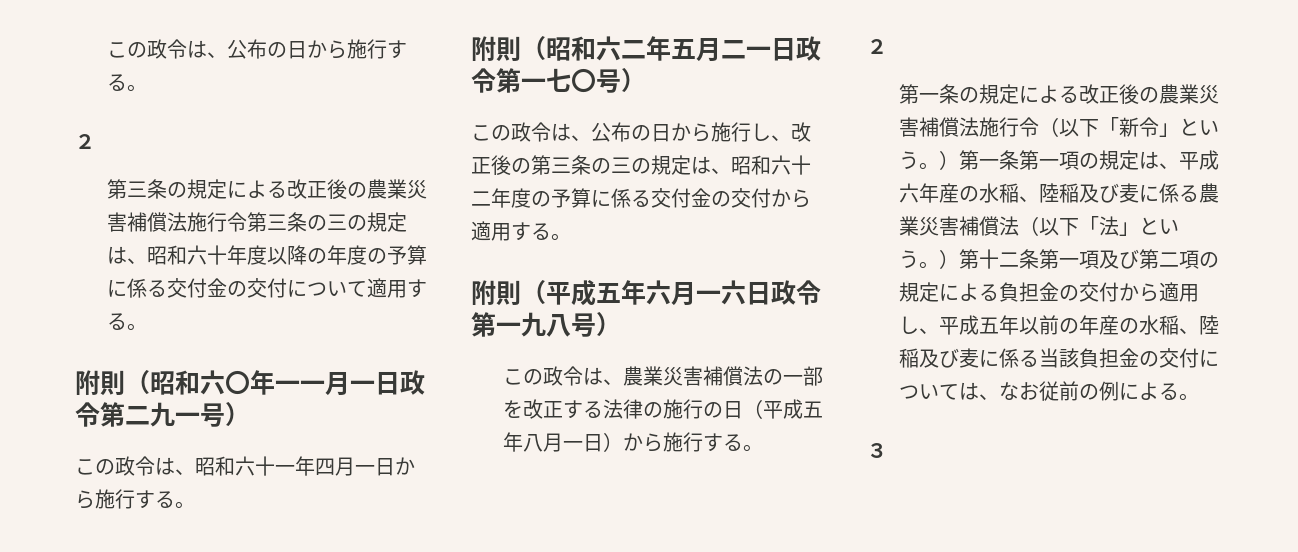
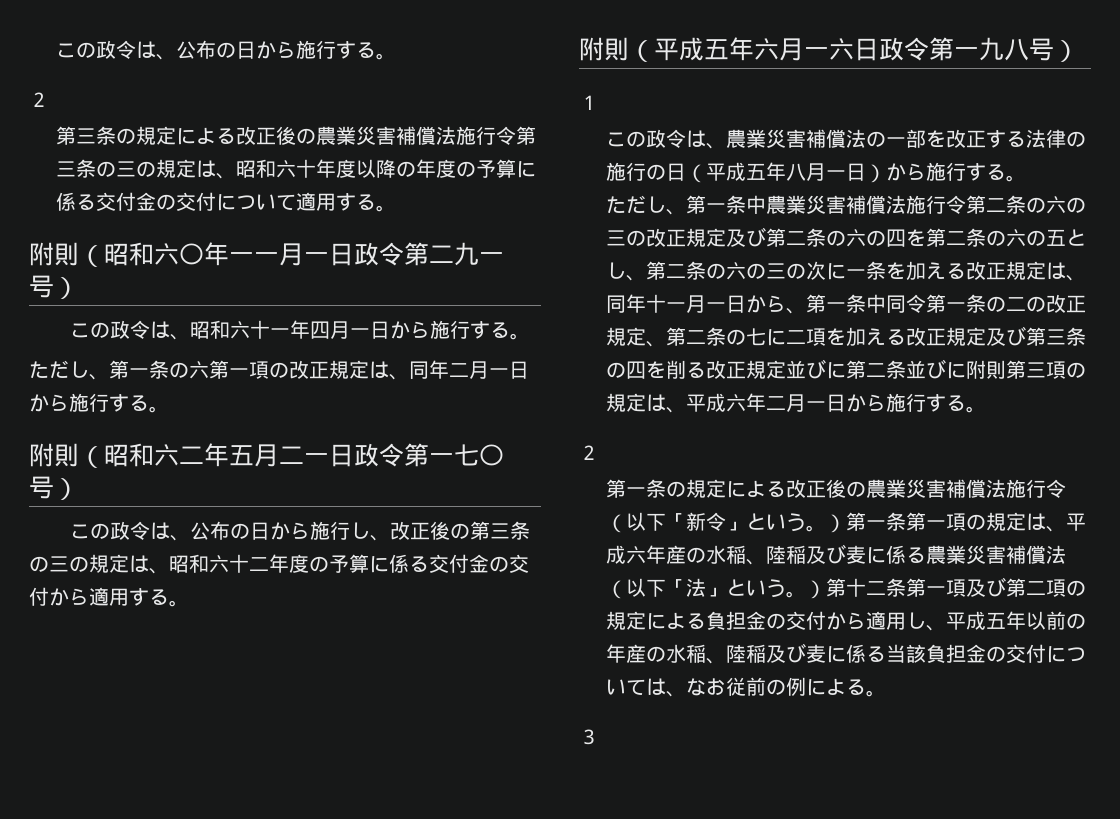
+ ただし、第一条の六第一項の改正規定は、同年二月一日から施行する。
+ １
+ ただし、第一条中農業災害補償法施行令第二条の六の三の改正規定及び第二条の六の四を第二条の六の五とし、第二条の六の三の次に一条を加える改正規定は、同年十一月一日から、第一条中同令第一条の二の改正規定、第二条の七に二項を加える改正規定及び第三条の四を削る改正規定並びに第二条並びに附則第三項の規定は、平成六年二月一日から施行する。

